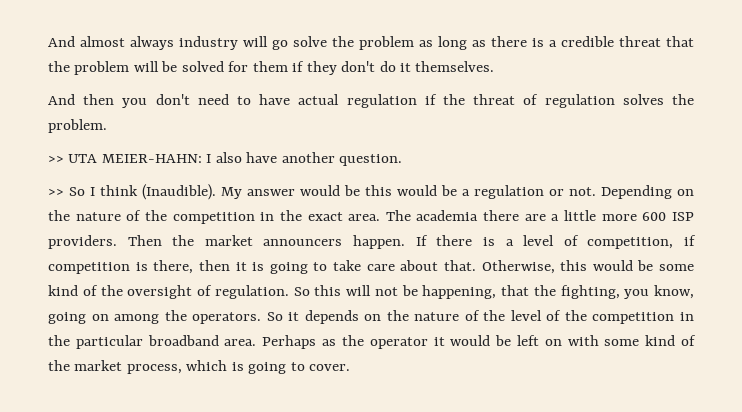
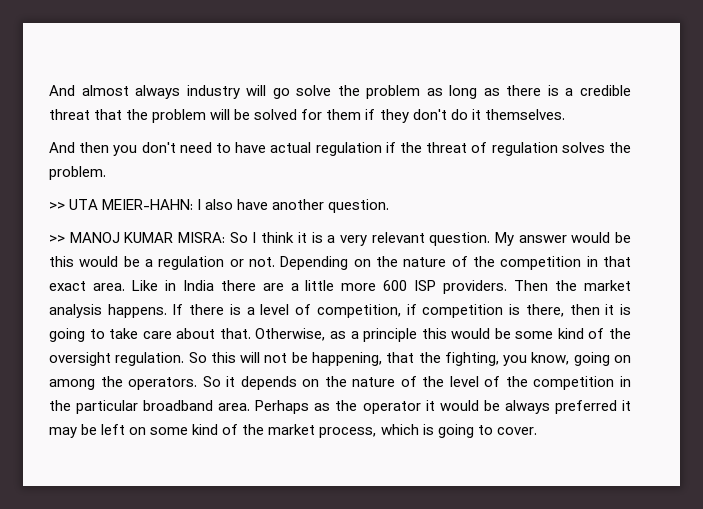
- >> So I think (Inaudible).
+ >> MANOJ KUMAR MISRA: So I think it is a very relevant question.
- Depending on the nature of the competition in the exact area.
+ Depending on the nature of the competition in that exact area.
- The academia there are a little more 600 ISP providers.
+ Like in India there are a little more 600 ISP providers.
- Then the market announcers happen.
+ Then the market analysis happens.
- Otherwise, this would be some kind of the oversight of regulation.
+ Otherwise, as a principle this would be some kind of the oversight regulation.
- Perhaps as the operator it would be left on with some kind of the market process, which is going to cover.
+ Perhaps as the operator it would be always preferred it may be left on some kind of the market process, which is going to cover.

